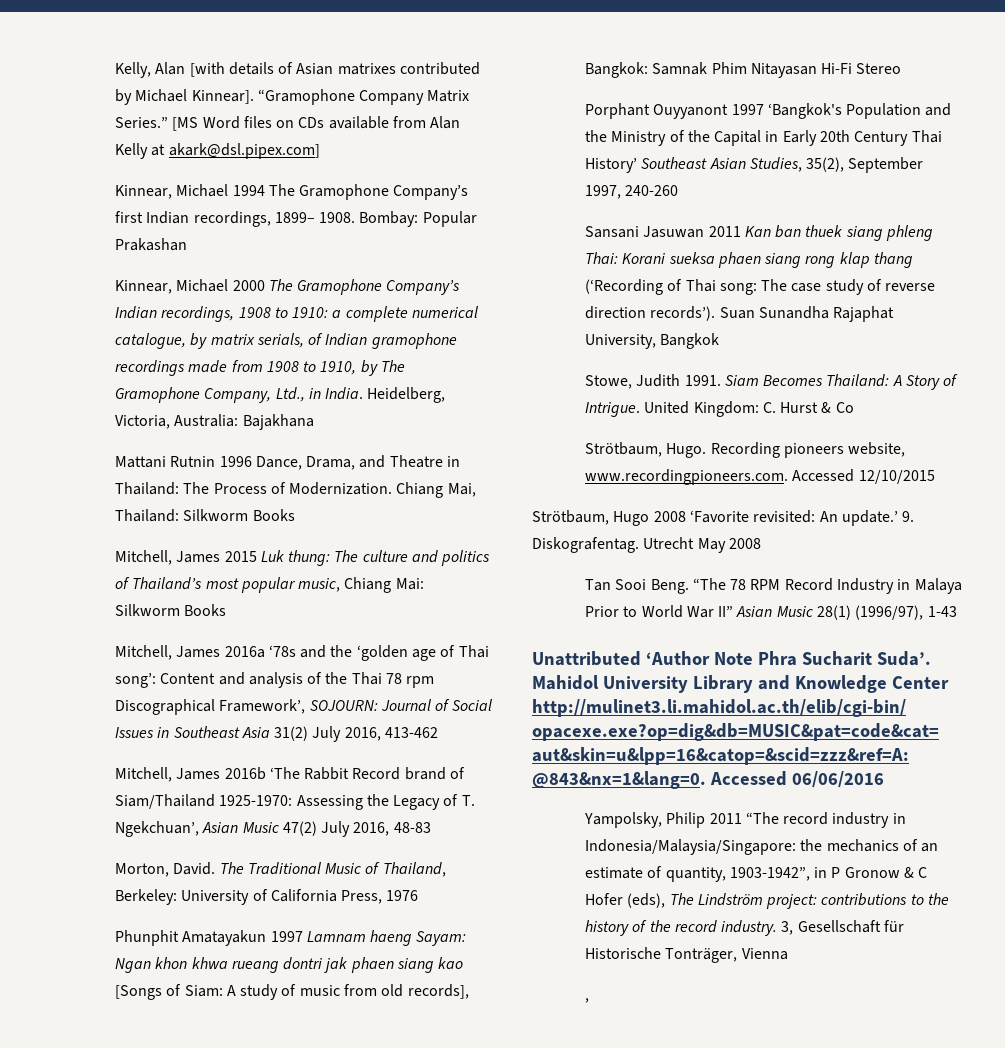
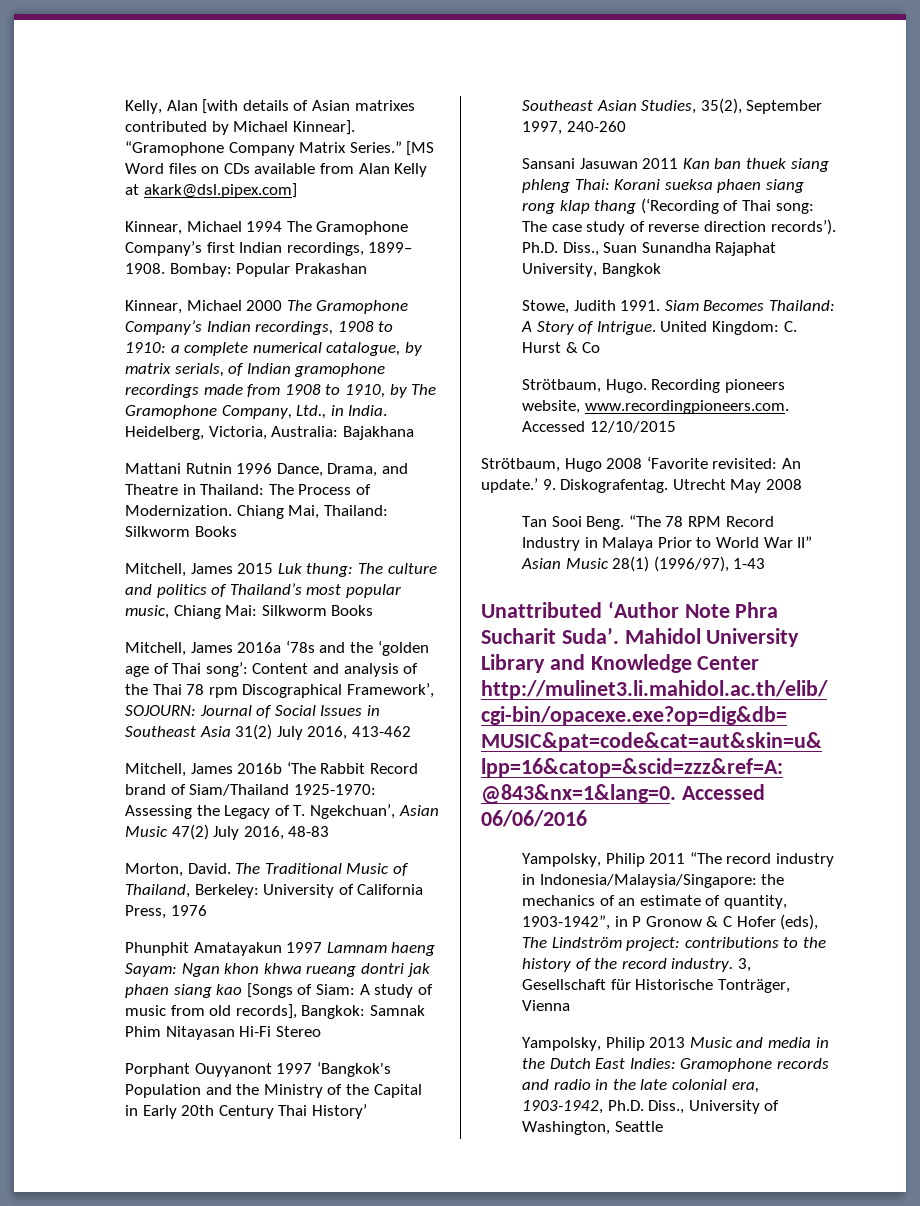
- Suan Sunandha Rajaphat University, Bangkok
+ Ph.D. Diss., Suan Sunandha Rajaphat University, Bangkok
- ,
+ Yampolsky, Philip 2013 Music and media in the Dutch East Indies: Gramophone records and radio in the late colonial era, 1903-1942, Ph.D. Diss., University of Washington, Seattle

